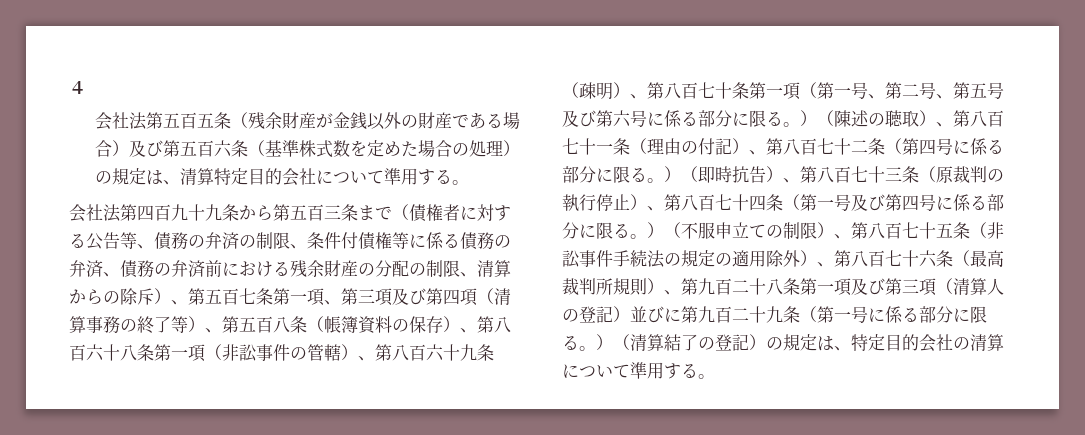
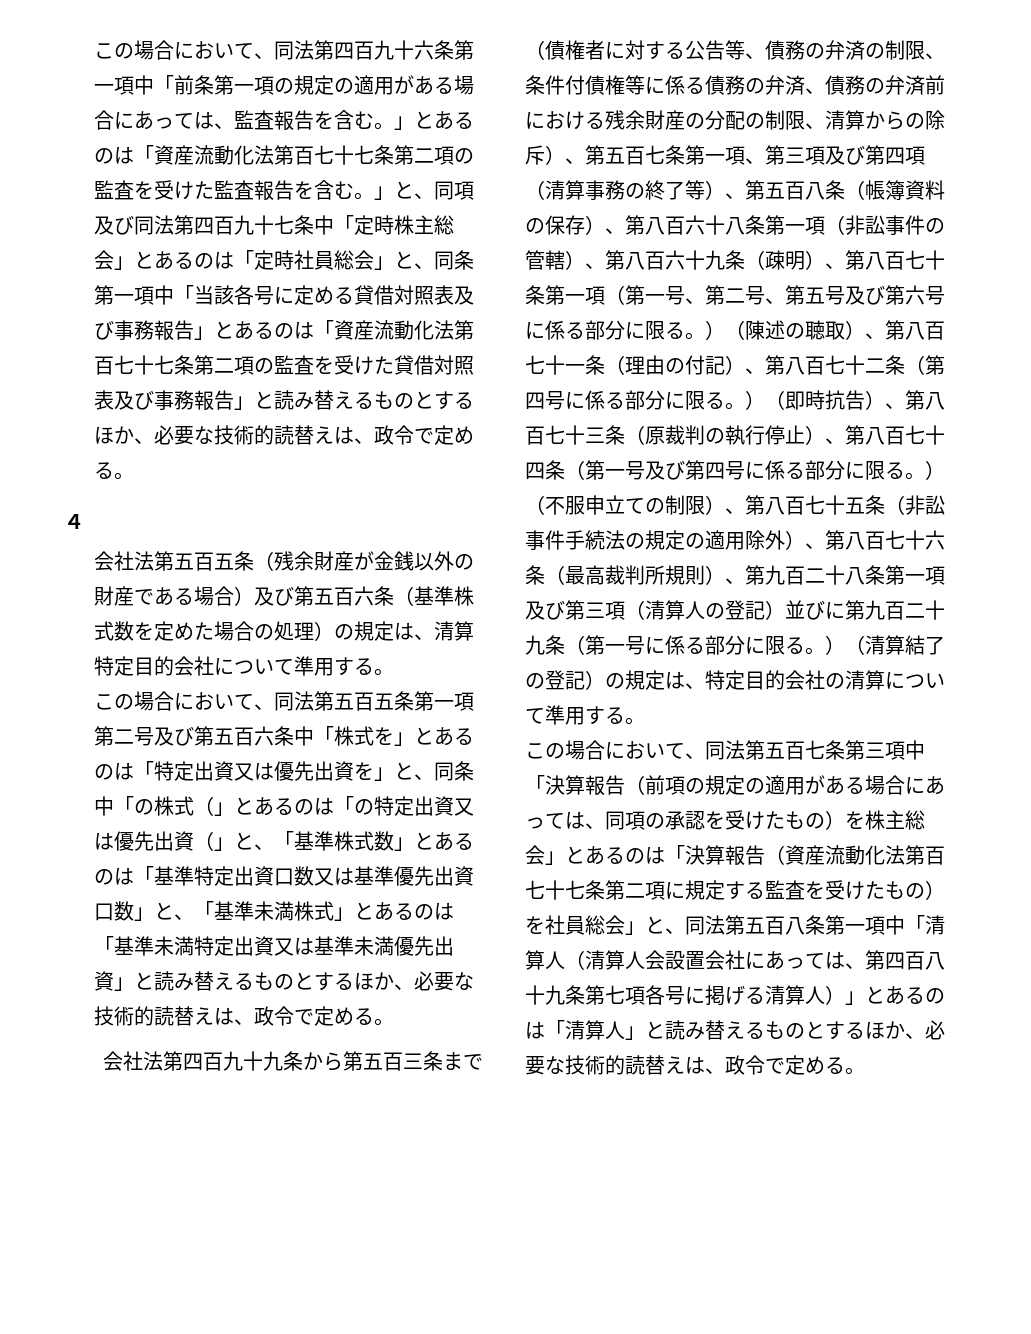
+ この場合において、同法第四百九十六条第一項中「前条第一項の規定の適用がある場合にあっては、監査報告を含む。」とあるのは「資産流動化法第百七十七条第二項の監査を受けた監査報告を含む。」と、同項及び同法第四百九十七条中「定時株主総会」とあるのは「定時社員総会」と、同条第一項中「当該各号に定める貸借対照表及び事務報告」とあるのは「資産流動化法第百七十七条第二項の監査を受けた貸借対照表及び事務報告」と読み替えるものとするほか、必要な技術的読替えは、政令で定める。
+ この場合において、同法第五百五条第一項第二号及び第五百六条中「株式を」とあるのは「特定出資又は優先出資を」と、同条中「の株式（」とあるのは「の特定出資又は優先出資（」と、「基準株式数」とあるのは「基準特定出資口数又は基準優先出資口数」と、「基準未満株式」とあるのは「基準未満特定出資又は基準未満優先出資」と読み替えるものとするほか、必要な技術的読替えは、政令で定める。
+ この場合において、同法第五百七条第三項中「決算報告（前項の規定の適用がある場合にあっては、同項の承認を受けたもの）を株主総会」とあるのは「決算報告（資産流動化法第百七十七条第二項に規定する監査を受けたもの）を社員総会」と、同法第五百八条第一項中「清算人（清算人会設置会社にあっては、第四百八十九条第七項各号に掲げる清算人）」とあるのは「清算人」と読み替えるものとするほか、必要な技術的読替えは、政令で定める。

